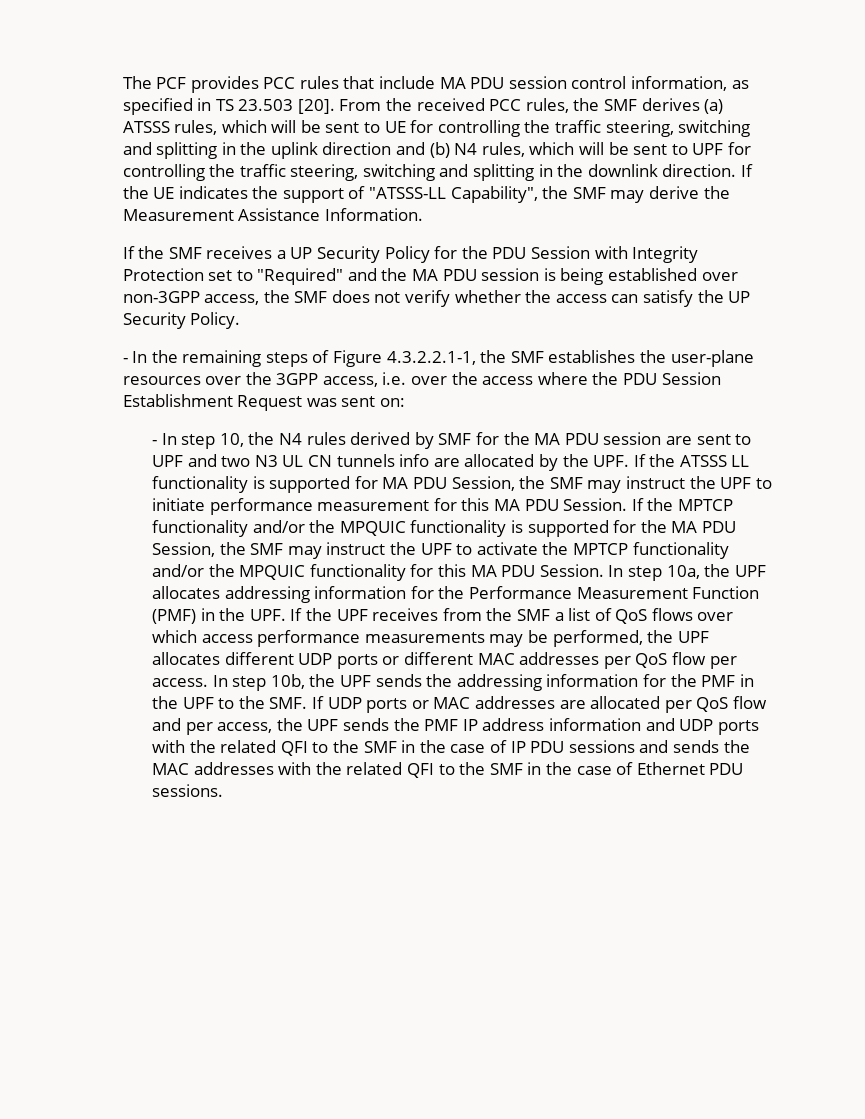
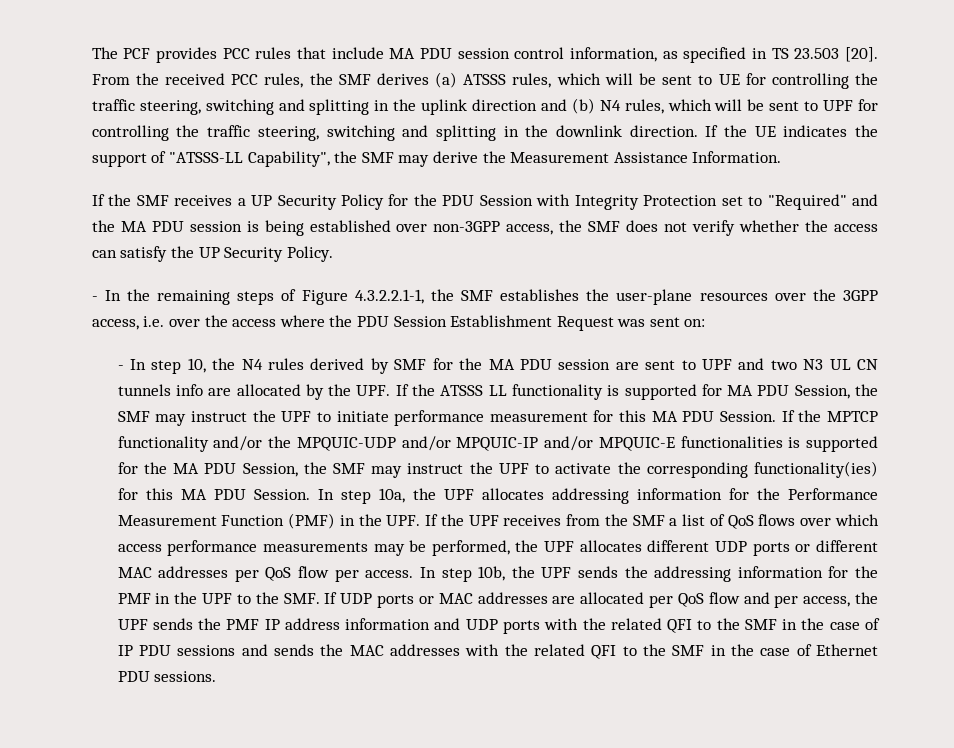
- If the MPTCP functionality and/or the MPQUIC functionality is supported for the MA PDU Session, the SMF may instruct the UPF to activate the MPTCP functionality and/or the MPQUIC functionality for this MA PDU Session.
+ If the MPTCP functionality and/or the MPQUIC-UDP and/or MPQUIC-IP and/or MPQUIC-E functionalities is supported for the MA PDU Session, the SMF may instruct the UPF to activate the corresponding functionality(ies) for this MA PDU Session.

